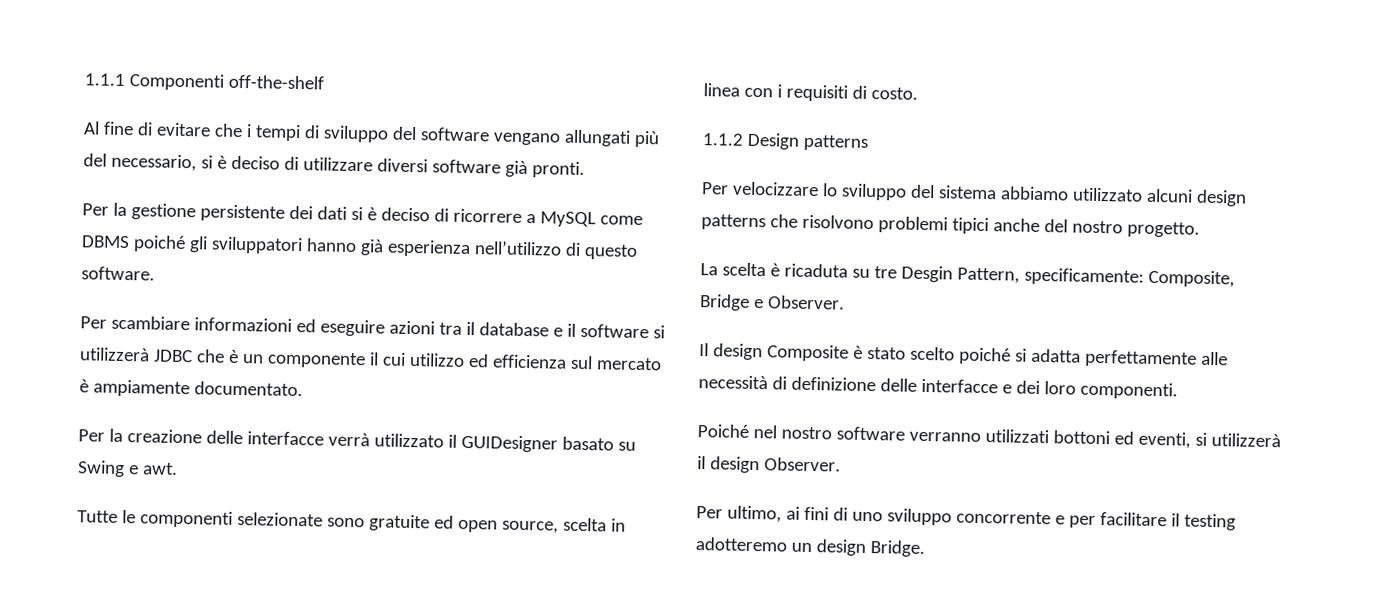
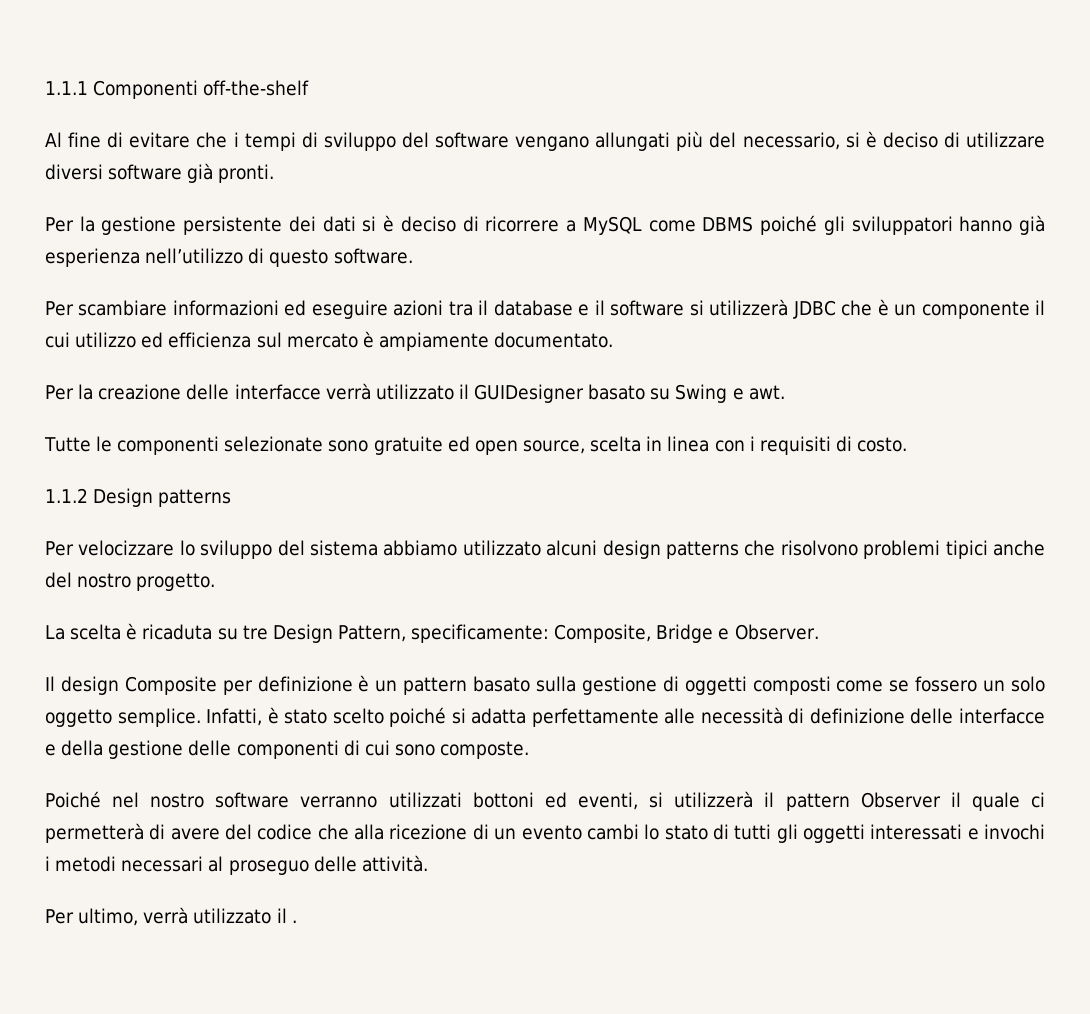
- La scelta è ricaduta su tre Desgin Pattern, specificamente: Composite, Bridge e Observer.
+ La scelta è ricaduta su tre Design Pattern, specificamente: Composite, Bridge e Observer.
- Il design Composite è stato scelto poiché si adatta perfettamente alle necessità di definizione delle interfacce e dei loro componenti.
+ Il design Composite per definizione è un pattern basato sulla gestione di oggetti composti come se fossero un solo oggetto semplice. Infatti, è stato scelto poiché si adatta perfettamente alle necessità di definizione delle interfacce e della gestione delle componenti di cui sono composte.
- Poiché nel nostro software verranno utilizzati bottoni ed eventi, si utilizzerà il design Observer.
- Per ultimo, ai fini di uno sviluppo concorrente e per facilitare il testing adotteremo un design Bridge.
+ Poiché nel nostro software verranno utilizzati bottoni ed eventi, si utilizzerà il pattern Observer il quale ci permetterà di avere del codice che alla ricezione di un evento cambi lo stato di tutti gli oggetti interessati e invochi i metodi necessari al proseguo delle attività.
+ Per ultimo, verrà utilizzato il .

